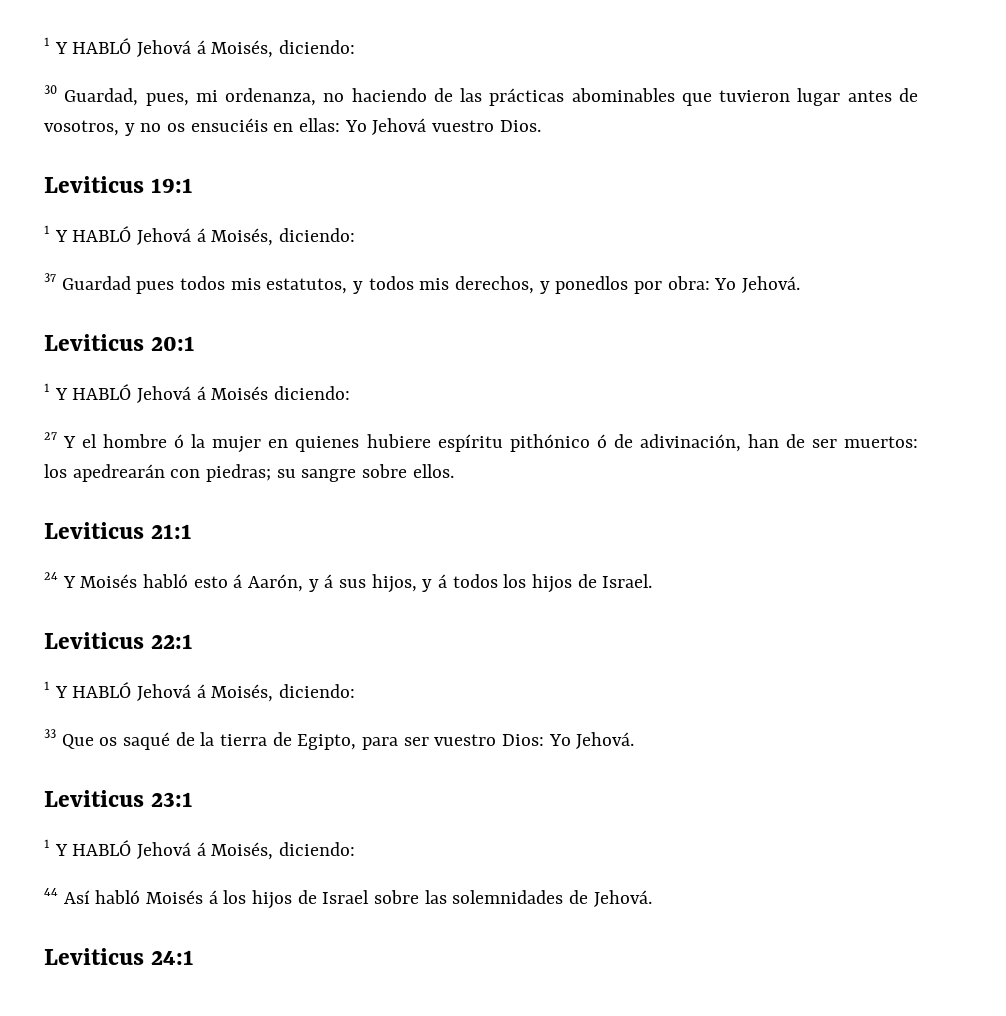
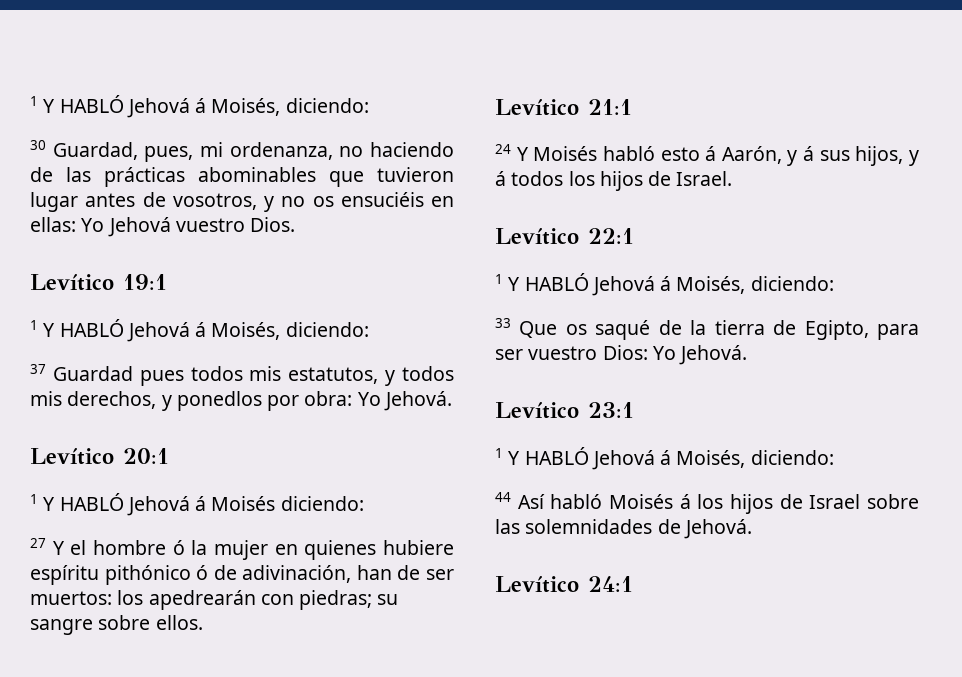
- Leviticus 19:1
+ Levítico 19:1
- Leviticus 20:1
+ Levítico 20:1
- Leviticus 21:1
+ Levítico 21:1
- Leviticus 22:1
+ Levítico 22:1
- Leviticus 23:1
+ Levítico 23:1
- Leviticus 24:1
+ Levítico 24:1

